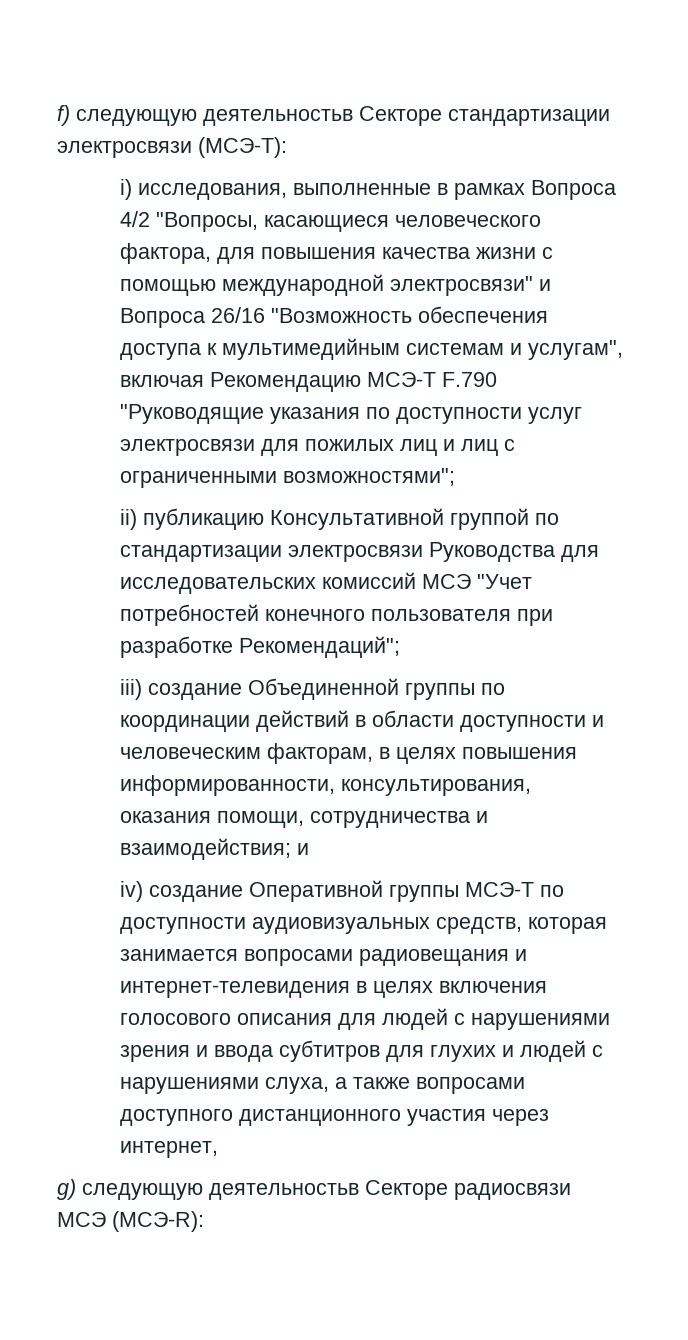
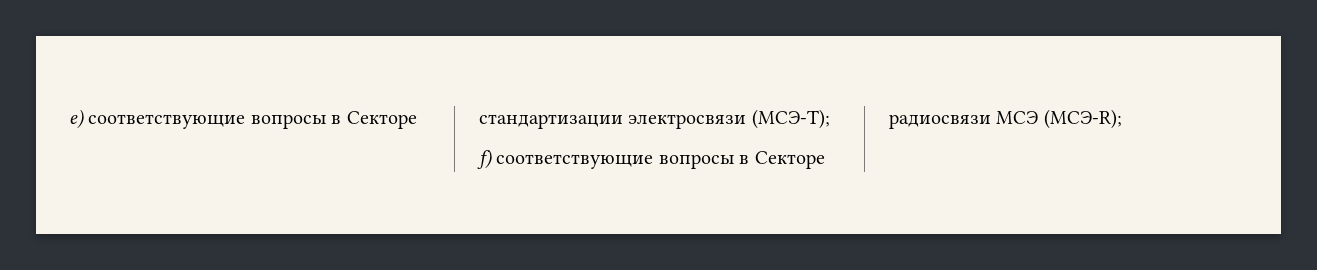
- f) следующую деятельностьв Секторе стандартизации электросвязи (МСЭ-Т):
- i) исследования, выполненные в рамках Вопроса 4/2 "Вопросы, касающиеся человеческого фактора, для повышения качества жизни с помощью международной электросвязи" и Вопроса 26/16 "Возможность обеспечения доступа к мультимедийным системам и услугам", включая Рекомендацию МСЭ-Т F.790 "Руководящие указания по доступности услуг электросвязи для пожилых лиц и лиц с ограниченными возможностями";
- ii) публикацию Консультативной группой по стандартизации электросвязи Руководства для исследовательских комиссий МСЭ "Учет потребностей конечного пользователя при разработке Рекомендаций";
- iii) создание Объединенной группы по координации действий в области доступности и человеческим факторам, в целях повышения информированности, консультирования, оказания помощи, сотрудничества и взаимодействия; и
- iv) создание Оперативной группы МСЭ-Т по доступности аудиовизуальных средств, которая занимается вопросами радиовещания и интернет-телевидения в целях включения голосового описания для людей с нарушениями зрения и ввода субтитров для глухих и людей с нарушениями слуха, а также вопросами доступного дистанционного участия через интернет,
- g) следующую деятельностьв Секторе радиосвязи МСЭ (МСЭ-R):
+ e) соответствующие вопросы в Секторе стандартизации электросвязи (МСЭ-Т);
+ f) соответствующие вопросы в Секторе радиосвязи МСЭ (МСЭ-R);

